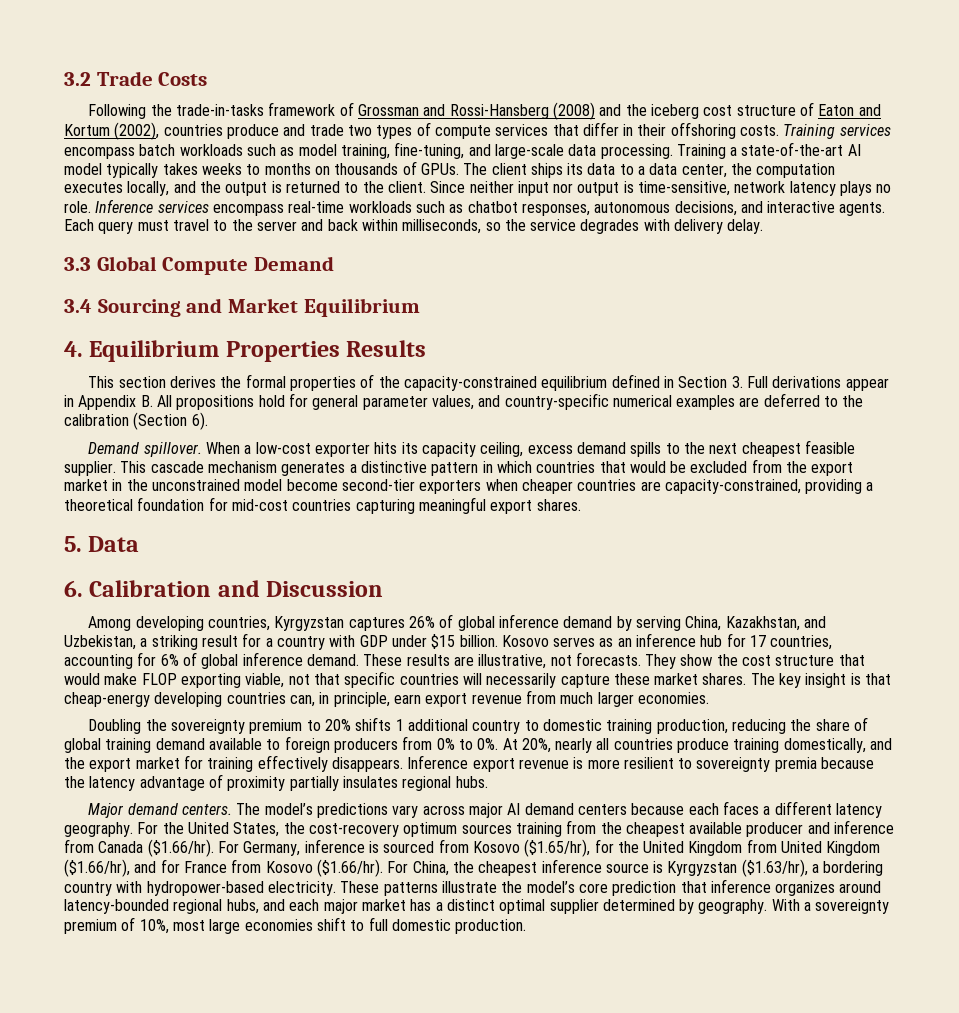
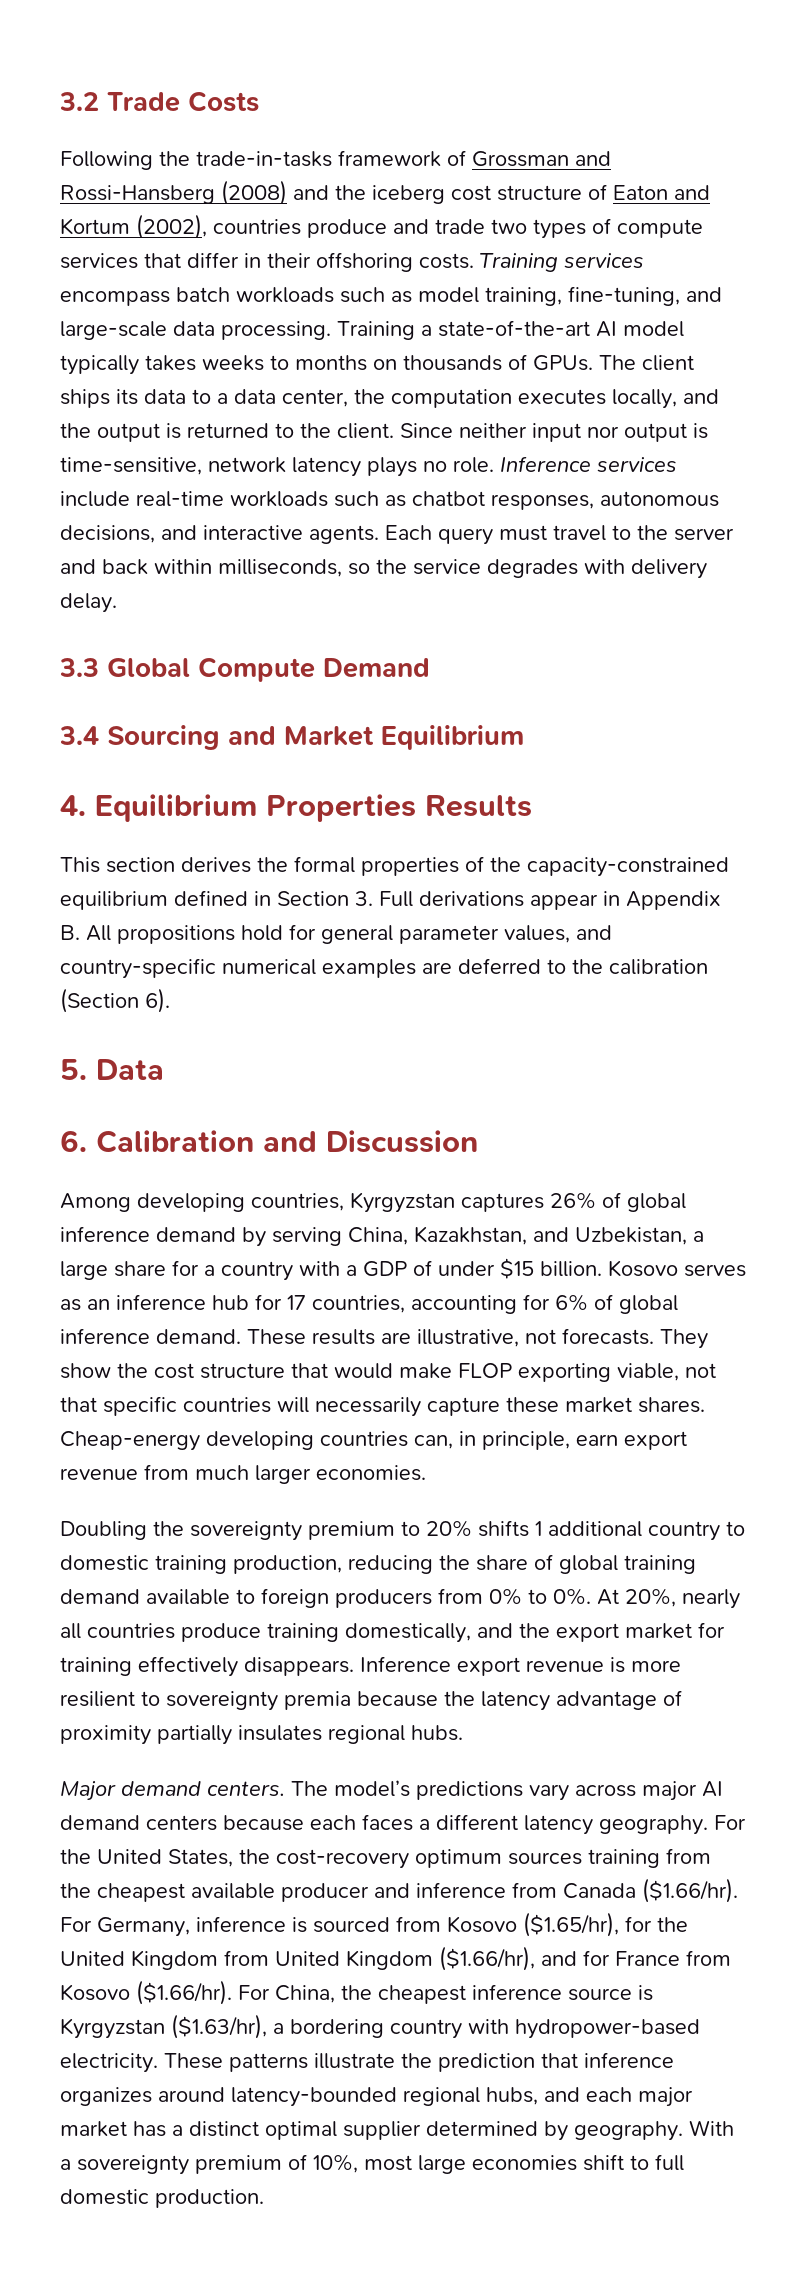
- Inference services encompass real-time workloads such as chatbot responses, autonomous decisions, and interactive agents.
+ Inference services include real-time workloads such as chatbot responses, autonomous decisions, and interactive agents.
- Demand spillover. When a low-cost exporter hits its capacity ceiling, excess demand spills to the next cheapest feasible supplier. This cascade mechanism generates a distinctive pattern in which countries that would be excluded from the export market in the unconstrained model become second-tier exporters when cheaper countries are capacity-constrained, providing a theoretical foundation for mid-cost countries capturing meaningful export shares.
- Among developing countries, Kyrgyzstan captures 26% of global inference demand by serving China, Kazakhstan, and Uzbekistan, a striking result for a country with GDP under $15 billion.
+ Among developing countries, Kyrgyzstan captures 26% of global inference demand by serving China, Kazakhstan, and Uzbekistan, a large share for a country with a GDP of under $15 billion.
- The key insight is that cheap-energy developing countries can, in principle, earn export revenue from much larger economies.
+ Cheap-energy developing countries can, in principle, earn export revenue from much larger economies.
- These patterns illustrate the model’s core prediction that inference organizes around latency-bounded regional hubs, and each major market has a distinct optimal supplier determined by geography.
+ These patterns illustrate the prediction that inference organizes around latency-bounded regional hubs, and each major market has a distinct optimal supplier determined by geography.

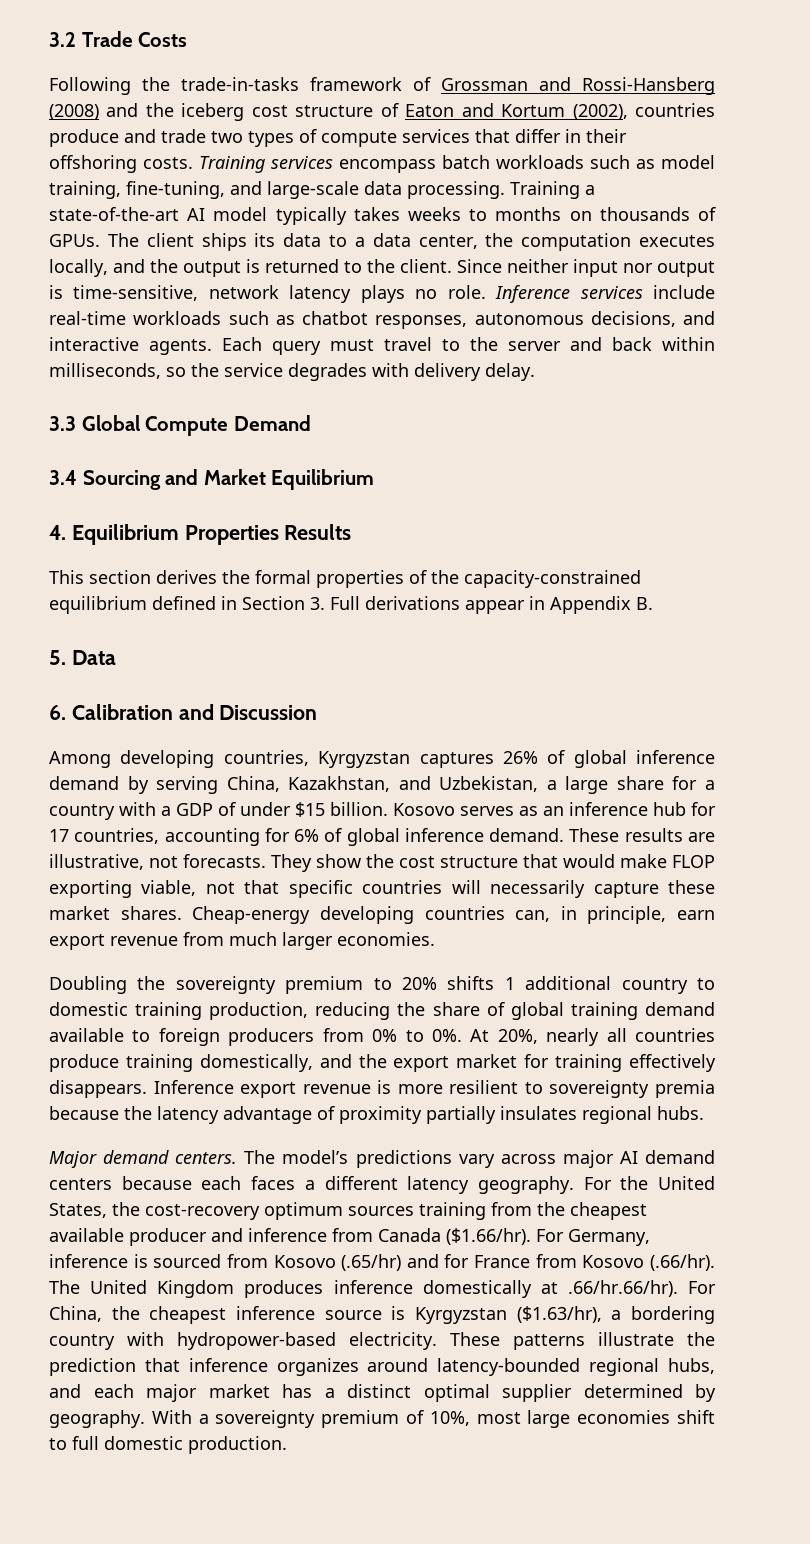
- This section derives the formal properties of the capacity-constrained equilibrium defined in Section 3. Full derivations appear in Appendix B. All propositions hold for general parameter values, and country-specific numerical examples are deferred to the calibration (Section 6).
+ This section derives the formal properties of the capacity-constrained equilibrium defined in Section 3. Full derivations appear in Appendix B.
- For the United States, the cost-recovery optimum sources training from the cheapest available producer and inference from Canada ($1.66/hr). For Germany, inference is sourced from Kosovo ($1.65/hr), for the United Kingdom from United Kingdom ($1.66/hr), and for France from Kosovo ($1.66/hr). For China, the cheapest inference source is Kyrgyzstan ($1.63/hr), a bordering country with hydropower-based electricity.
+ For the United States, the cost-recovery optimum sources training from the cheapest available producer and inference from Canada ($1.66/hr). For Germany, inference is sourced from Kosovo (.65/hr) and for France from Kosovo (.66/hr). The United Kingdom produces inference domestically at .66/hr.66/hr). For China, the cheapest inference source is Kyrgyzstan ($1.63/hr), a bordering country with hydropower-based electricity.

